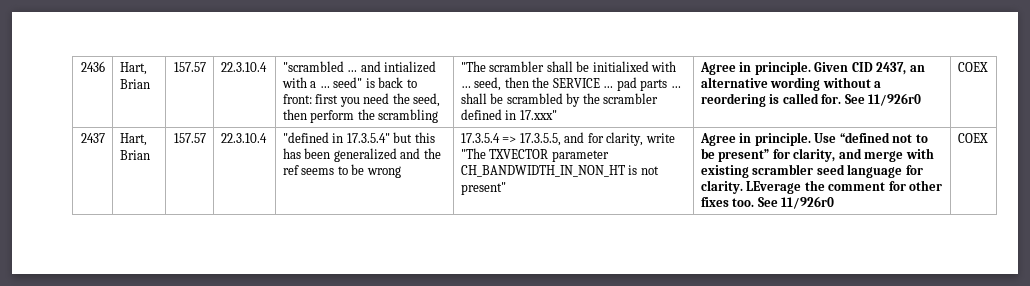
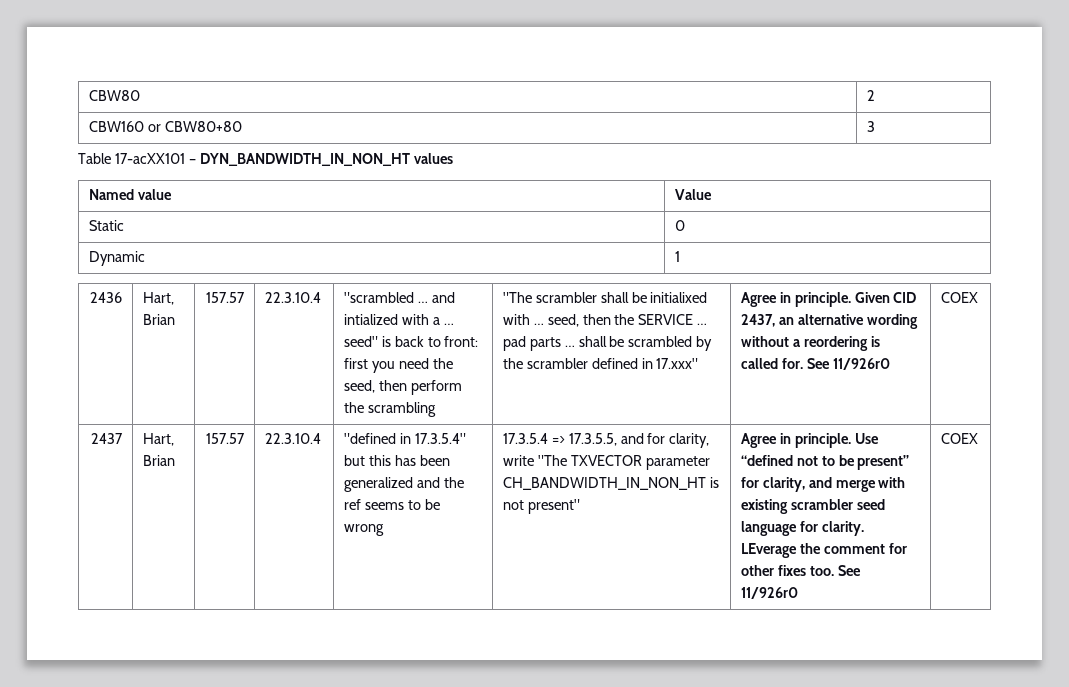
+ CBW80 | 2
+ CBW160 or CBW80+80 | 3
+ Table 17-acXX101 – DYN_BANDWIDTH_IN_NON_HT values
+ Named value | Value
+ Static | 0
+ Dynamic | 1

